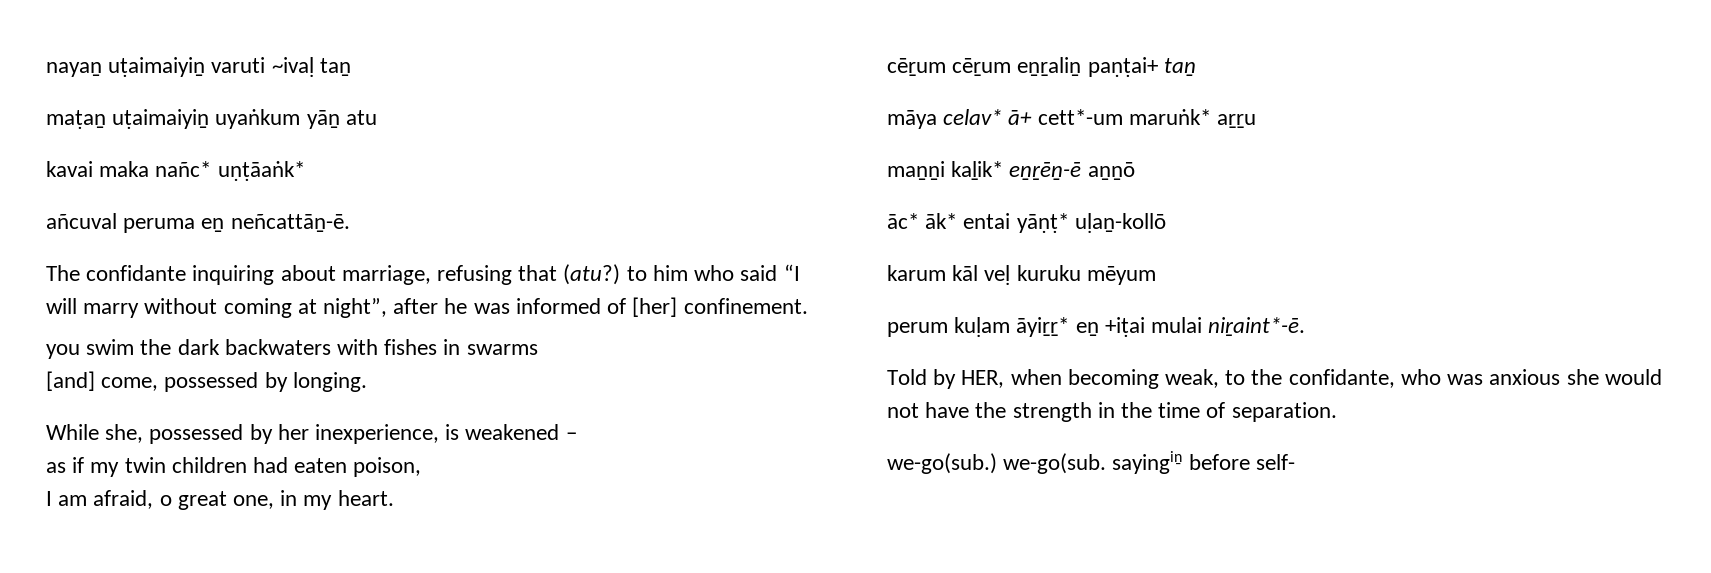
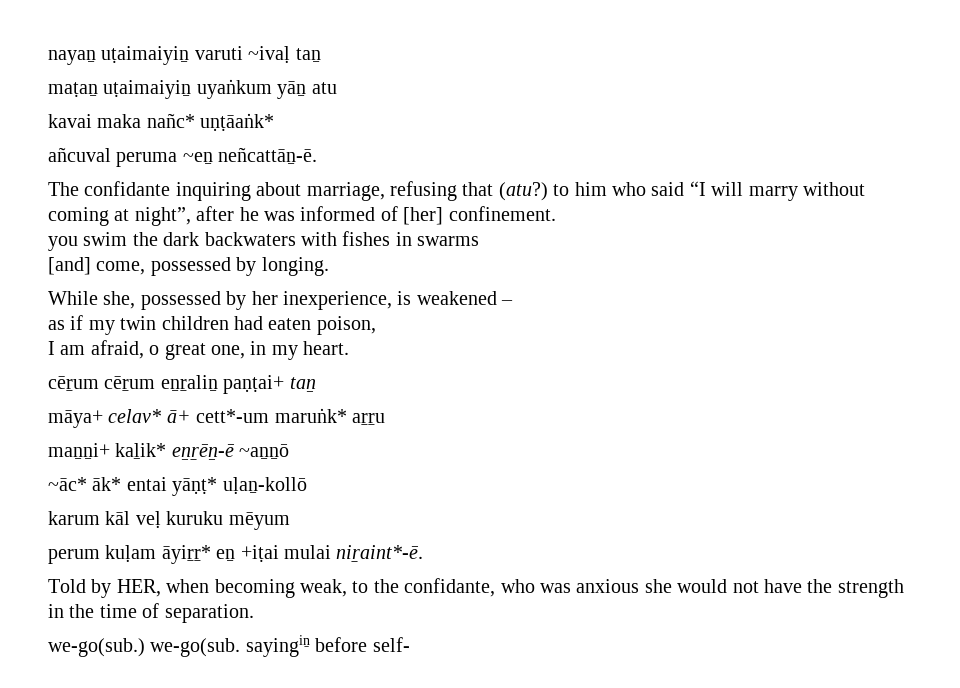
- añcuval peruma eṉ neñcattāṉ-ē.
+ añcuval peruma ~eṉ neñcattāṉ-ē.
- māya celav* ā+ cett*-um maruṅk* aṟṟu
+ māya+ celav* ā+ cett*-um maruṅk* aṟṟu
- maṉṉi kaḻik* eṉṟēṉ-ē aṉṉō
- āc* āk* entai yāṇṭ* uḷaṉ-kollō
+ maṉṉi+ kaḻik* eṉṟēṉ-ē ~aṉṉō
+ ~āc* āk* entai yāṇṭ* uḷaṉ-kollō

